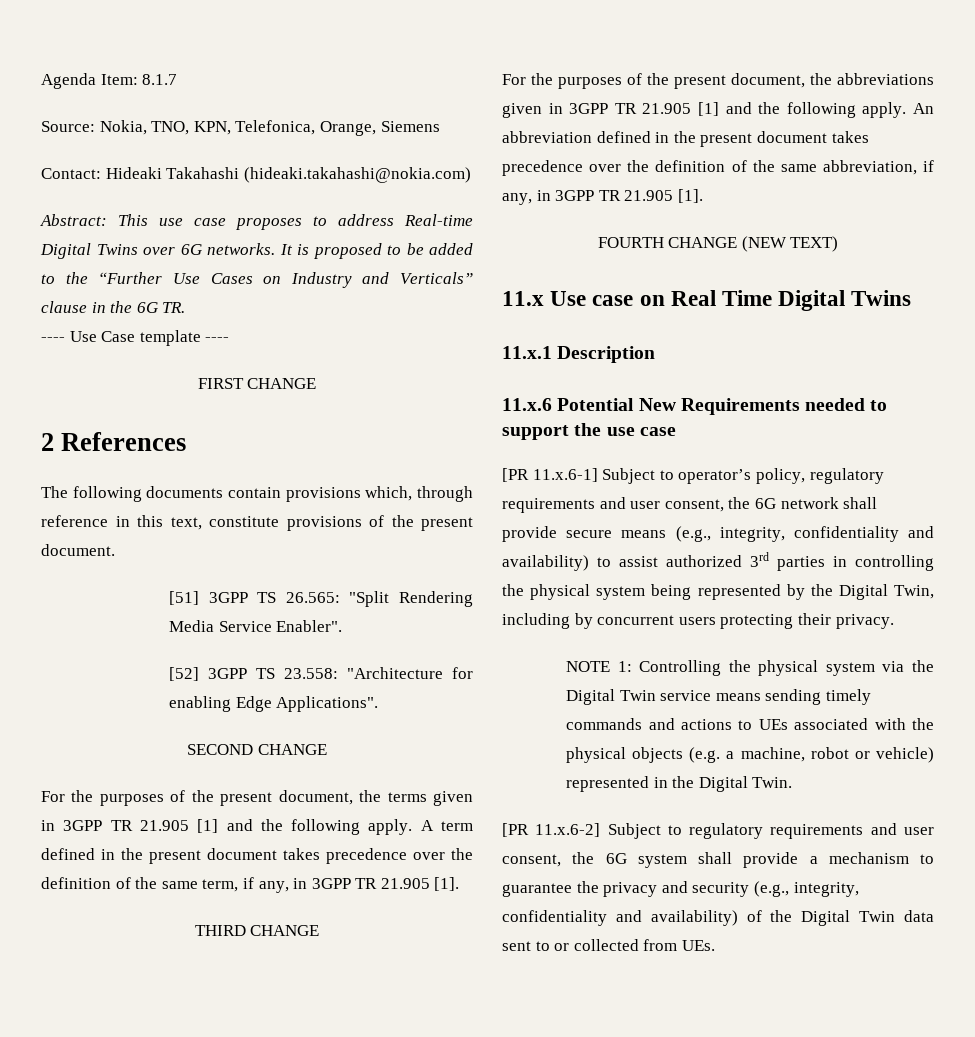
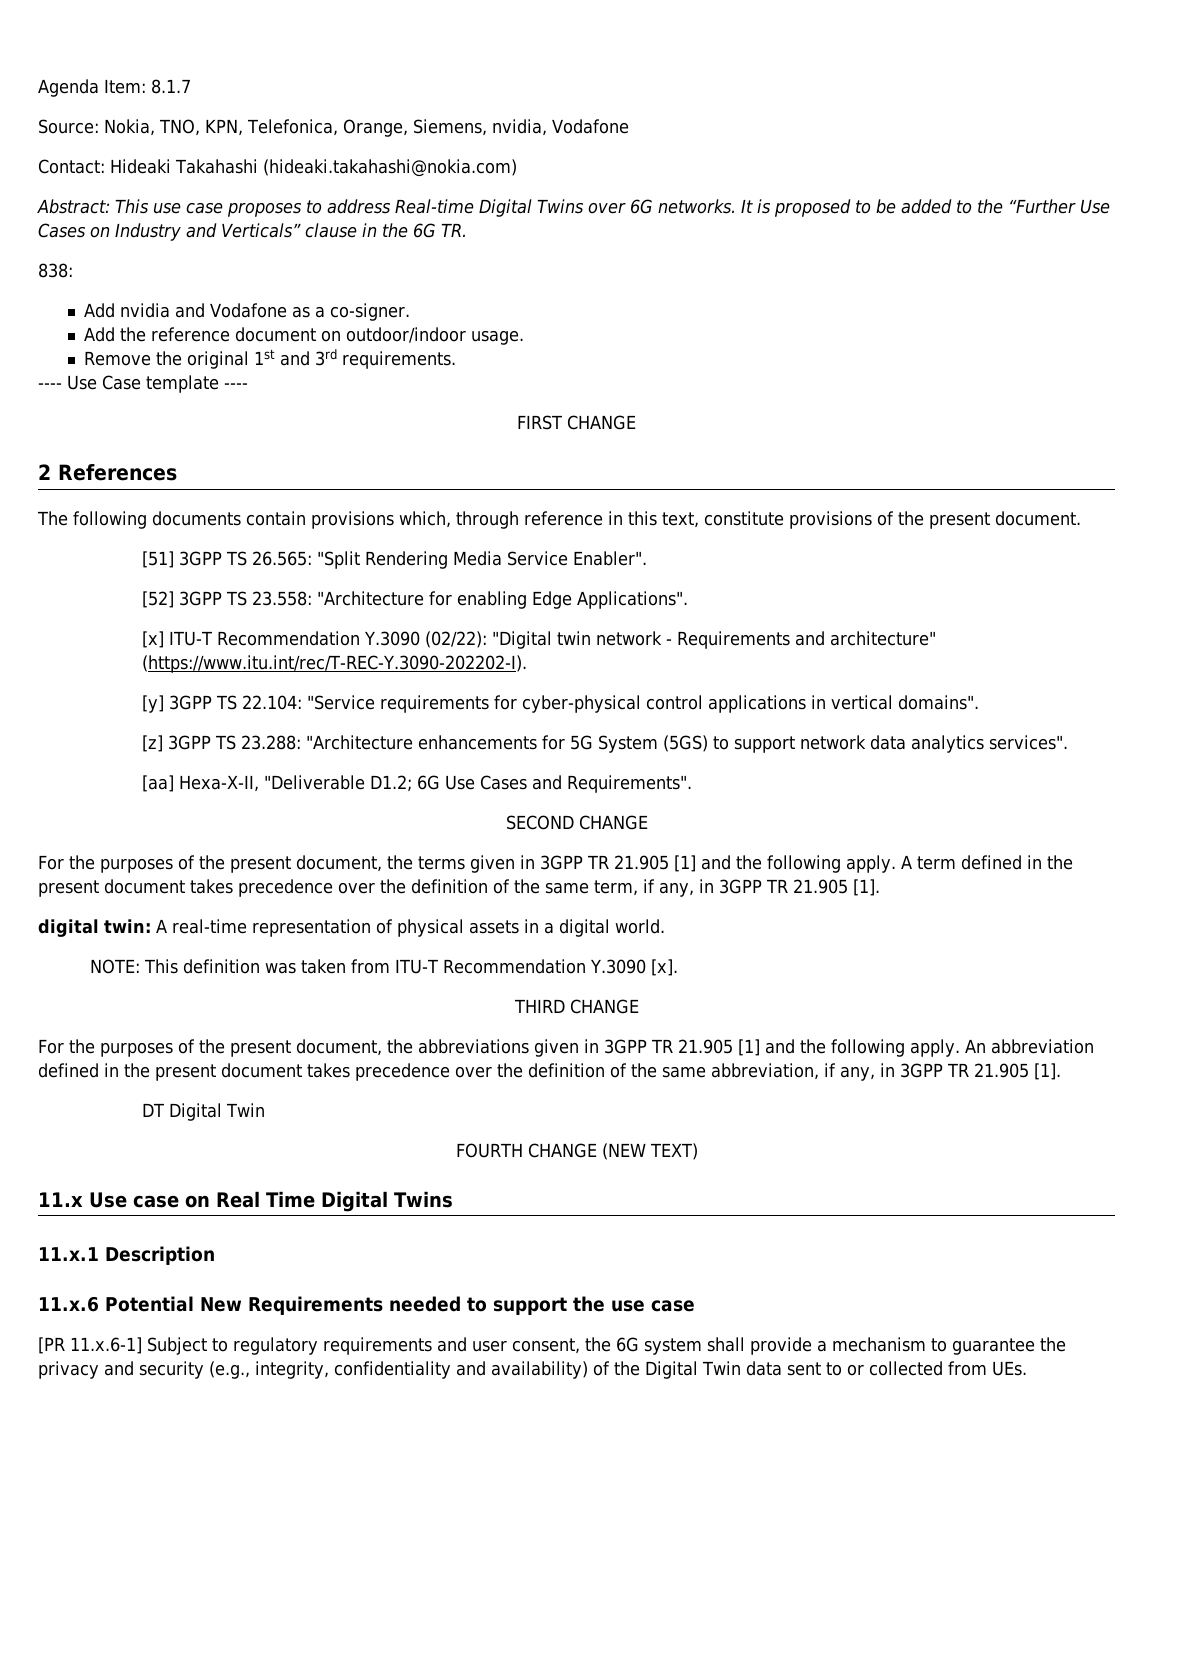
- Source: Nokia, TNO, KPN, Telefonica, Orange, Siemens
+ Source: Nokia, TNO, KPN, Telefonica, Orange, Siemens, nvidia, Vodafone
+ 838:
+ Add nvidia and Vodafone as a co-signer.
+ Add the reference document on outdoor/indoor usage.
+ Remove the original 1st and 3rd requirements.
+ [x] ITU-T Recommendation Y.3090 (02/22): "Digital twin network - Requirements and architecture" (https://www.itu.int/rec/T-REC-Y.3090-202202-I).
+ [y] 3GPP TS 22.104: "Service requirements for cyber-physical control applications in vertical domains".
+ [z] 3GPP TS 23.288: "Architecture enhancements for 5G System (5GS) to support network data analytics services".
+ [aa] Hexa-X-II, "Deliverable D1.2; 6G Use Cases and Requirements".
+ digital twin: A real-time representation of physical assets in a digital world.
+ NOTE: This definition was taken from ITU-T Recommendation Y.3090 [x].
+ DT Digital Twin
- [PR 11.x.6-1] Subject to operator’s policy, regulatory requirements and user consent, the 6G network shall provide secure means (e.g., integrity, confidentiality and availability) to assist authorized 3rd parties in controlling the physical system being represented by the Digital Twin, including by concurrent users protecting their privacy.
- NOTE 1: Controlling the physical system via the Digital Twin service means sending timely commands and actions to UEs associated with the physical objects (e.g. a machine, robot or vehicle) represented in the Digital Twin.
- [PR 11.x.6-2] Subject to regulatory requirements and user consent, the 6G system shall provide a mechanism to guarantee the privacy and security (e.g., integrity, confidentiality and availability) of the Digital Twin data sent to or collected from UEs.
+ [PR 11.x.6-1] Subject to regulatory requirements and user consent, the 6G system shall provide a mechanism to guarantee the privacy and security (e.g., integrity, confidentiality and availability) of the Digital Twin data sent to or collected from UEs.

